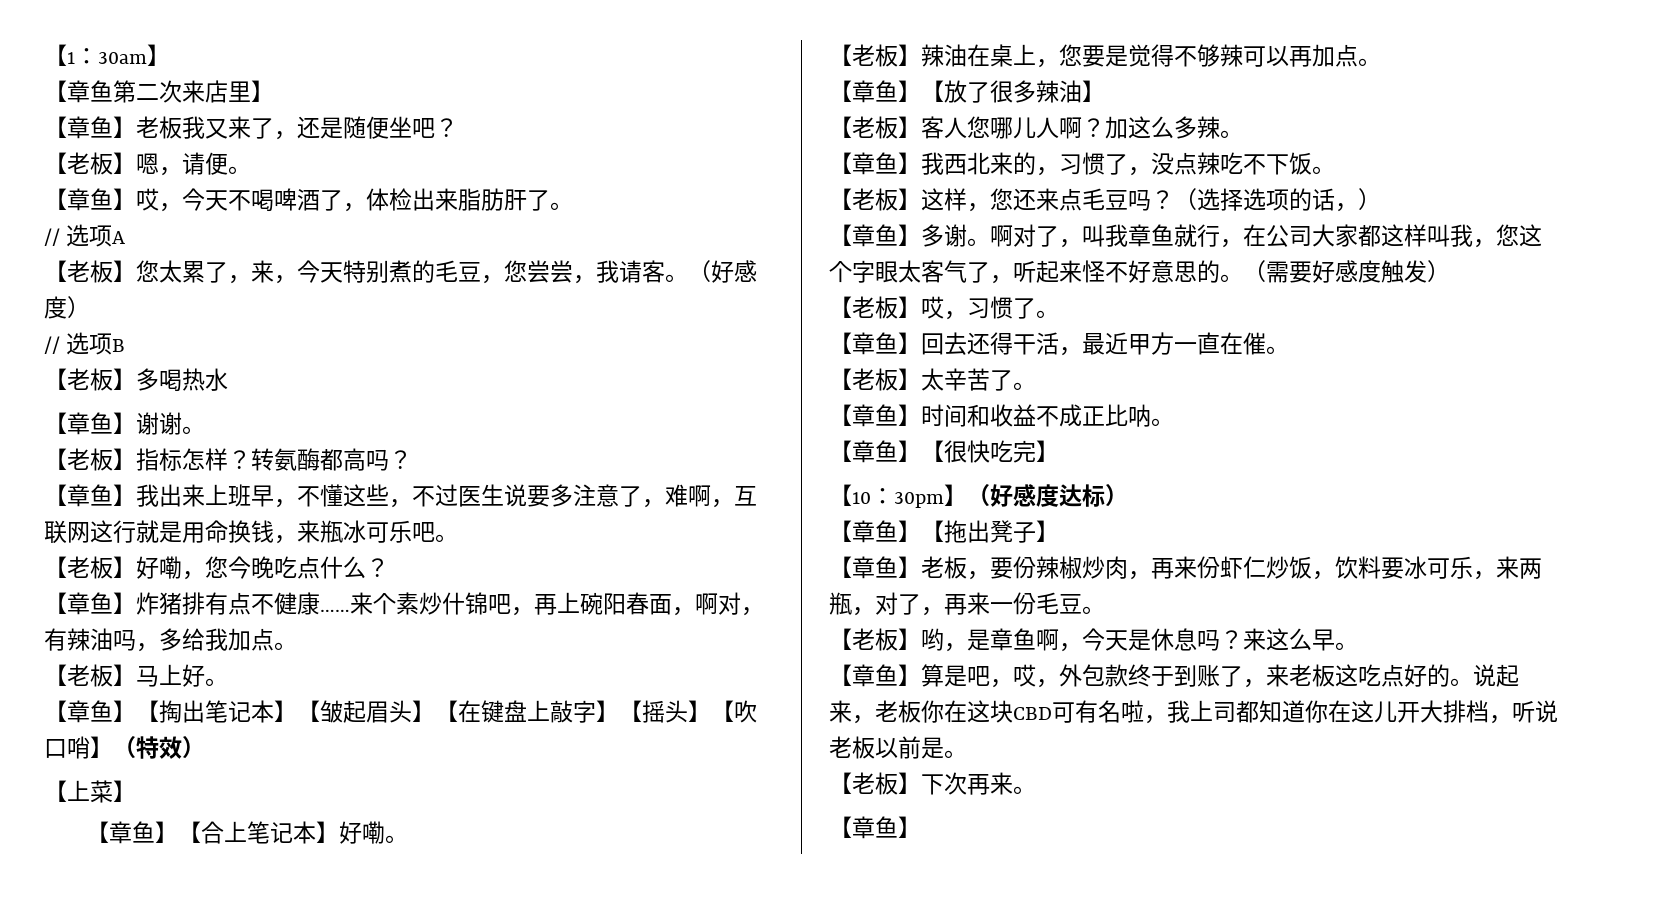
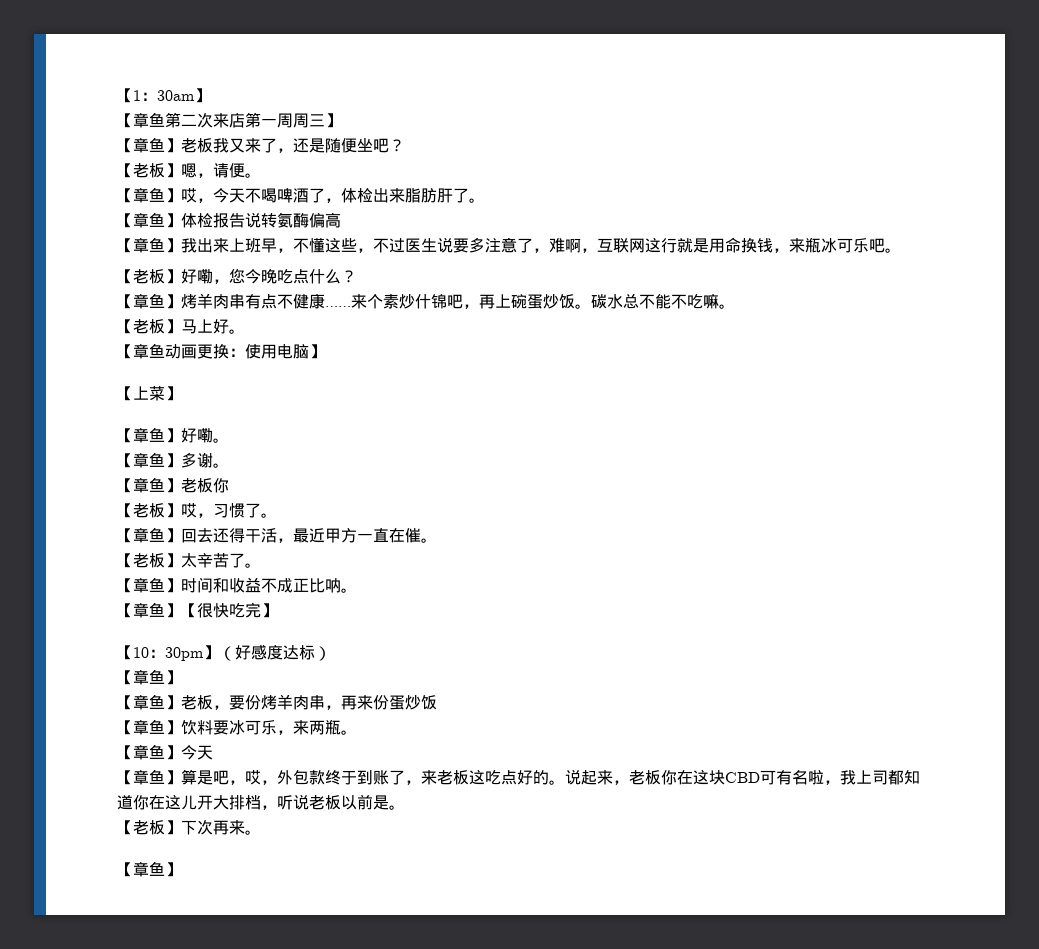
- 【章鱼第二次来店里】
+ 【章鱼第二次来店第一周周三】
- // 选项A
- 【老板】您太累了，来，今天特别煮的毛豆，您尝尝，我请客。（好感度）
- // 选项B
- 【老板】多喝热水
- 【章鱼】谢谢。
- 【老板】指标怎样？转氨酶都高吗？
+ 【章鱼】体检报告说转氨酶偏高
- 【章鱼】炸猪排有点不健康……
+ 【章鱼】烤羊肉串有点不健康……
- 来个素炒什锦吧，再上碗阳春面，啊对，有辣油吗，多给我加点。
+ 来个素炒什锦吧，再上碗蛋炒饭。碳水总不能不吃嘛。
- 【章鱼】【掏出笔记本】【皱起眉头】【在键盘上敲字】【摇头】【吹口哨】（特效）
+ 【章鱼动画更换：使用电脑】
  【上菜】
- 【章鱼】【合上笔记本】好嘞。
- 【老板】辣油在桌上，您要是觉得不够辣可以再加点。
- 【章鱼】【放了很多辣油】
- 【老板】客人您哪儿人啊？加这么多辣。
- 【章鱼】我西北来的，习惯了，没点辣吃不下饭。
- 【老板】这样，您还来点毛豆吗？（选择选项的话，）
- 【章鱼】多谢。啊对了，叫我章鱼就行，在公司大家都这样叫我，您这个字眼太客气了，听起来怪不好意思的。（需要好感度触发）
+ 【章鱼】好嘞。
+ 【章鱼】多谢。
+ 【章鱼】老板你
  【10：30pm】（好感度达标）
- 【章鱼】【拖出凳子】
+ 【章鱼】
- 【章鱼】老板，要份辣椒炒肉，再来份虾仁炒饭，饮料要冰可乐，来两瓶，对了，再来一份毛豆。
- 【老板】哟，是章鱼啊，今天是休息吗？来这么早。
+ 【章鱼】老板，要份烤羊肉串，再来份蛋炒饭
+ 【章鱼】饮料要冰可乐，来两瓶。
+ 【章鱼】今天

